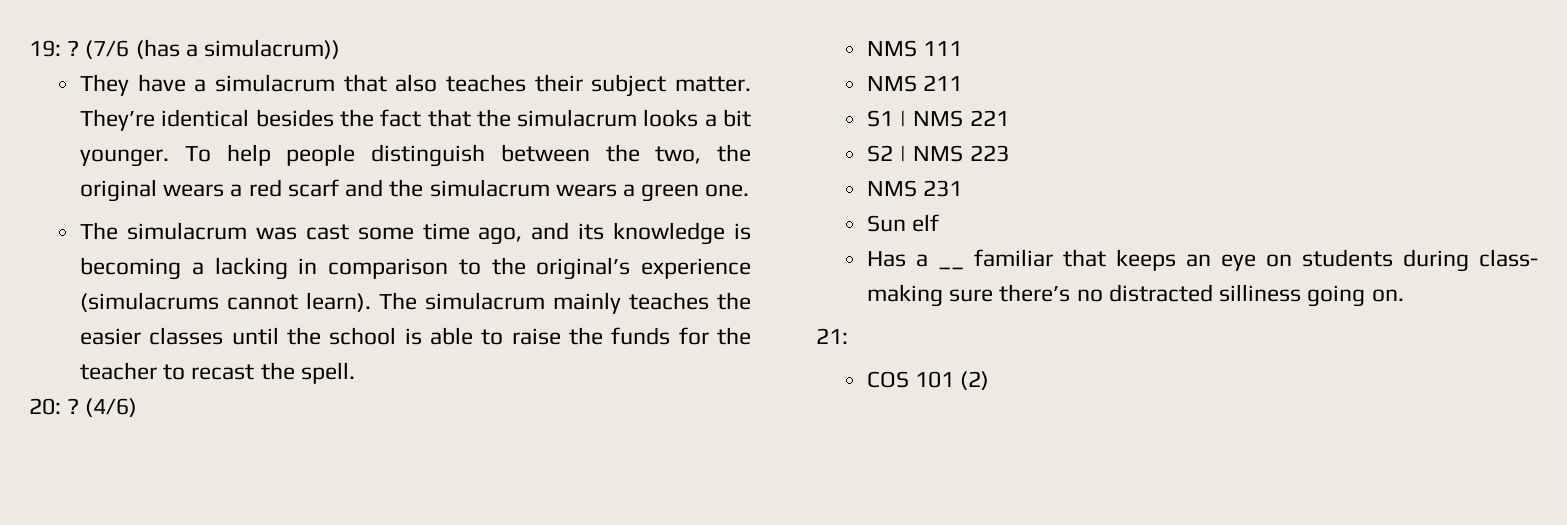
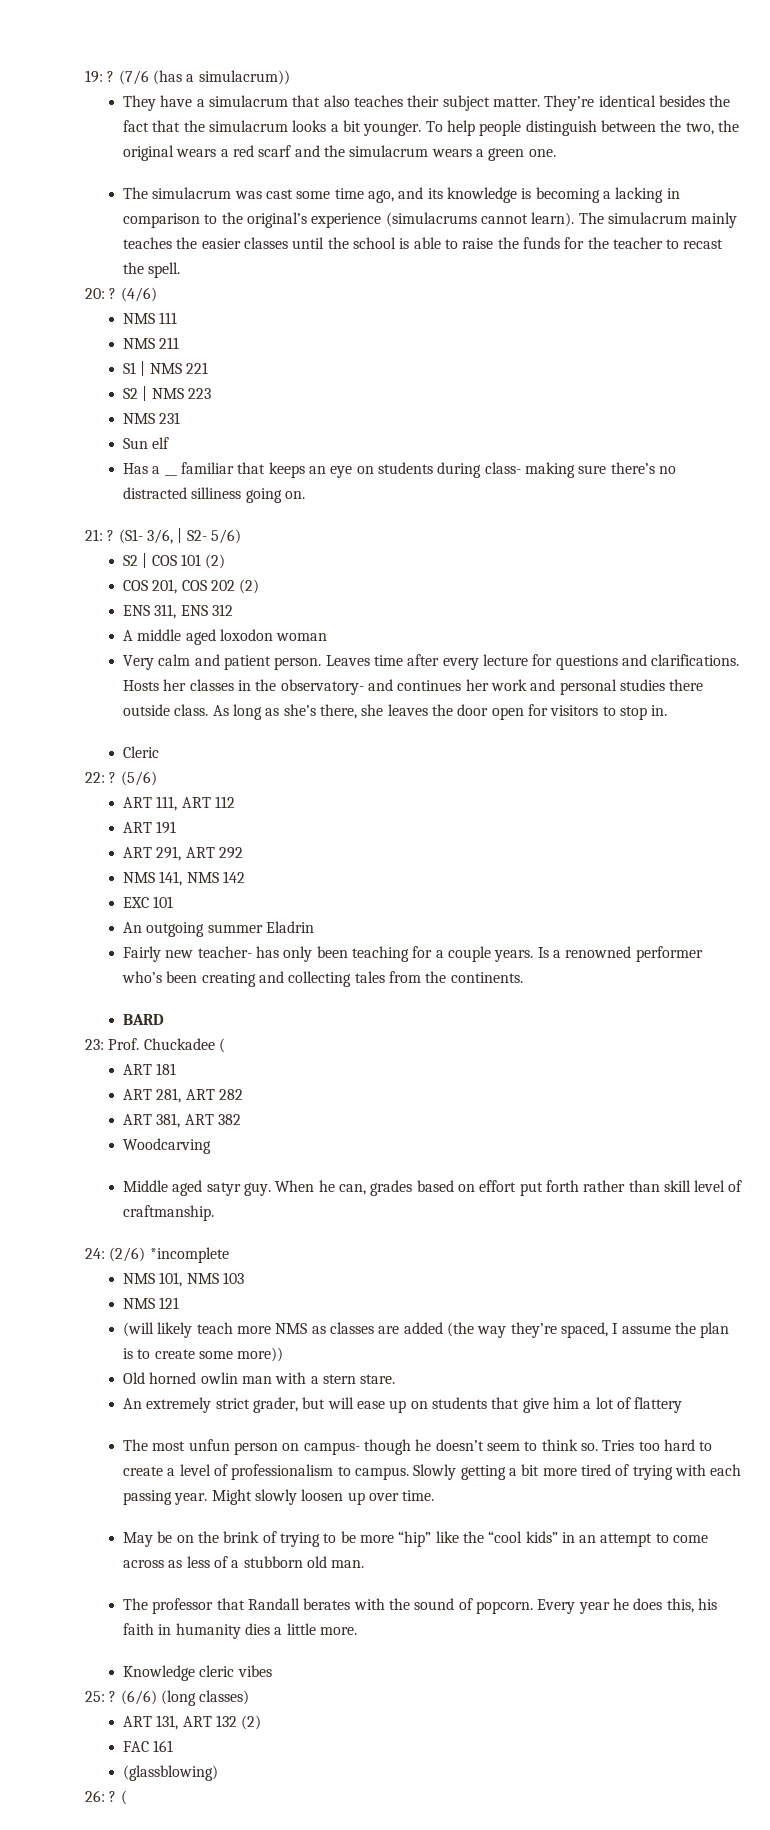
- 21:
- COS 101 (2)
+ 21: ? (S1- 3/6, | S2- 5/6)
+ S2 | COS 101 (2)
+ COS 201, COS 202 (2)
+ ENS 311, ENS 312
+ A middle aged loxodon woman
+ Very calm and patient person. Leaves time after every lecture for questions and clarifications. Hosts her classes in the observatory- and continues her work and personal studies there outside class. As long as she’s there, she leaves the door open for visitors to stop in.
+ Cleric
+ 22: ? (5/6)
+ ART 111, ART 112
+ ART 191
+ ART 291, ART 292
+ NMS 141, NMS 142
+ EXC 101
+ An outgoing summer Eladrin
+ Fairly new teacher- has only been teaching for a couple years. Is a renowned performer who’s been creating and collecting tales from the continents.
+ BARD
+ 23: Prof. Chuckadee (
+ ART 181
+ ART 281, ART 282
+ ART 381, ART 382
+ Woodcarving
+ Middle aged satyr guy. When he can, grades based on effort put forth rather than skill level of craftmanship.
+ 24: (2/6) *incomplete
+ NMS 101, NMS 103
+ NMS 121
+ (will likely teach more NMS as classes are added (the way they’re spaced, I assume the plan is to create some more))
+ Old horned owlin man with a stern stare.
+ An extremely strict grader, but will ease up on students that give him a lot of flattery
+ The most unfun person on campus- though he doesn’t seem to think so. Tries too hard to create a level of professionalism to campus. Slowly getting a bit more tired of trying with each passing year. Might slowly loosen up over time.
+ May be on the brink of trying to be more “hip” like the “cool kids” in an attempt to come across as less of a stubborn old man.
+ The professor that Randall berates with the sound of popcorn. Every year he does this, his faith in humanity dies a little more.
+ Knowledge cleric vibes
+ 25: ? (6/6) (long classes)
+ ART 131, ART 132 (2)
+ FAC 161
+ (glassblowing)
+ 26: ? (

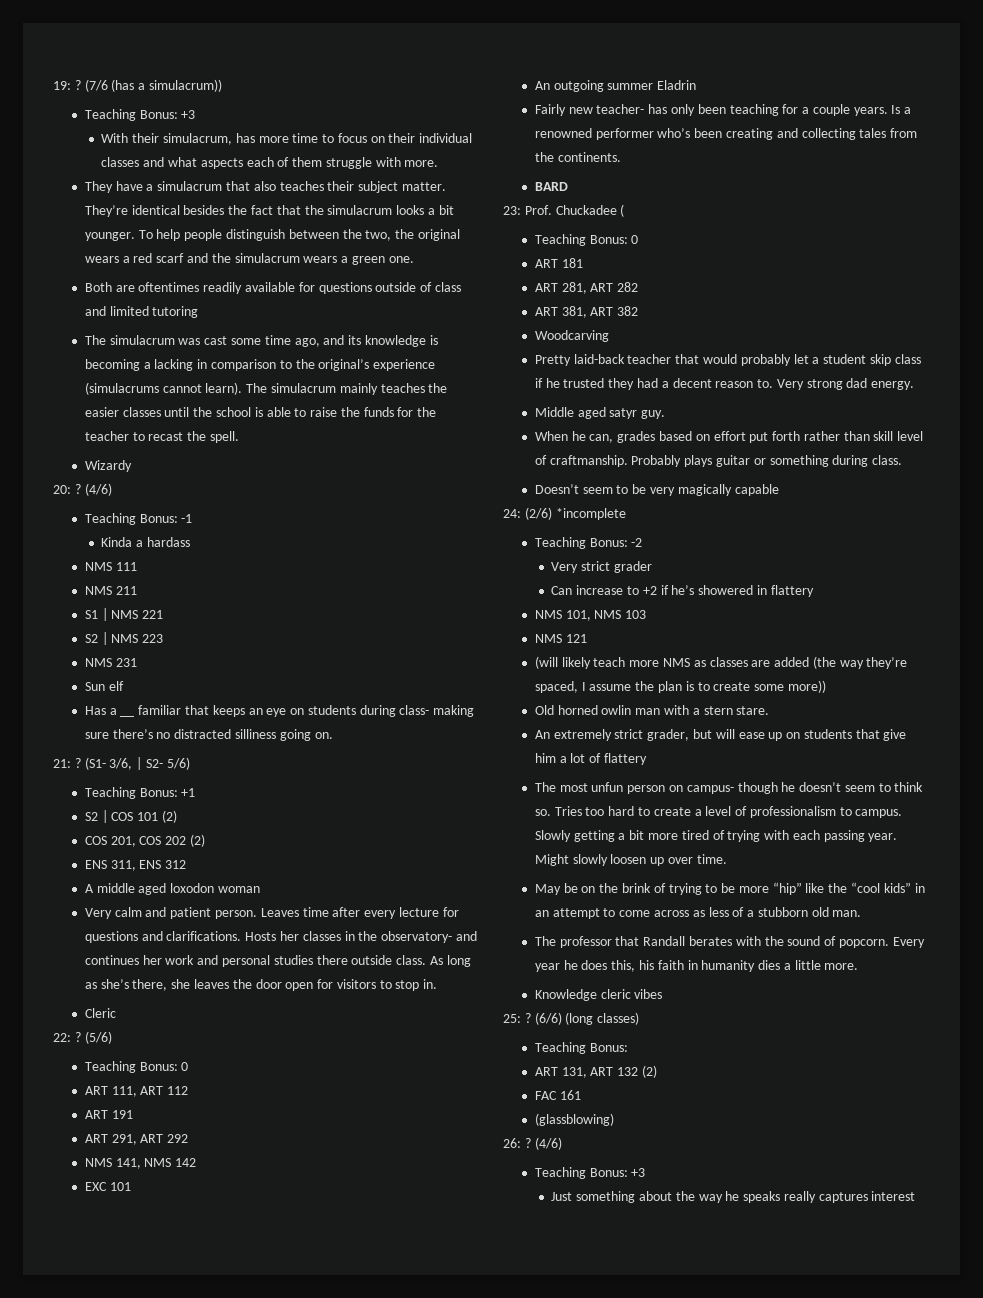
  (7/6 (has a simulacrum))
+ Teaching Bonus: +3
+ With their simulacrum, has more time to focus on their individual classes and what aspects each of them struggle with more.
+ Both are oftentimes readily available for questions outside of class and limited tutoring
+ Wizardy
+ Teaching Bonus: -1
+ Kinda a hardass
+ Teaching Bonus: +1
  (5/6)
+ Teaching Bonus: 0
  23: Prof. Chuckadee (
+ Teaching Bonus: 0
+ Pretty laid-back teacher that would probably let a student skip class if he trusted they had a decent reason to. Very strong dad energy.
- Middle aged satyr guy. When he can, grades based on effort put forth rather than skill level of craftmanship.
+ Middle aged satyr guy.
+ When he can, grades based on effort put forth rather than skill level of craftmanship. Probably plays guitar or something during class.
+ Doesn’t seem to be very magically capable
  24: (2/6) *incomplete
+ Teaching Bonus: -2
+ Very strict grader
+ Can increase to +2 if he’s showered in flattery
  (6/6) (long classes)
+ Teaching Bonus:
- 26: ? (
+ 26: ? (4/6)
+ Teaching Bonus: +3
+ Just something about the way he speaks really captures interest

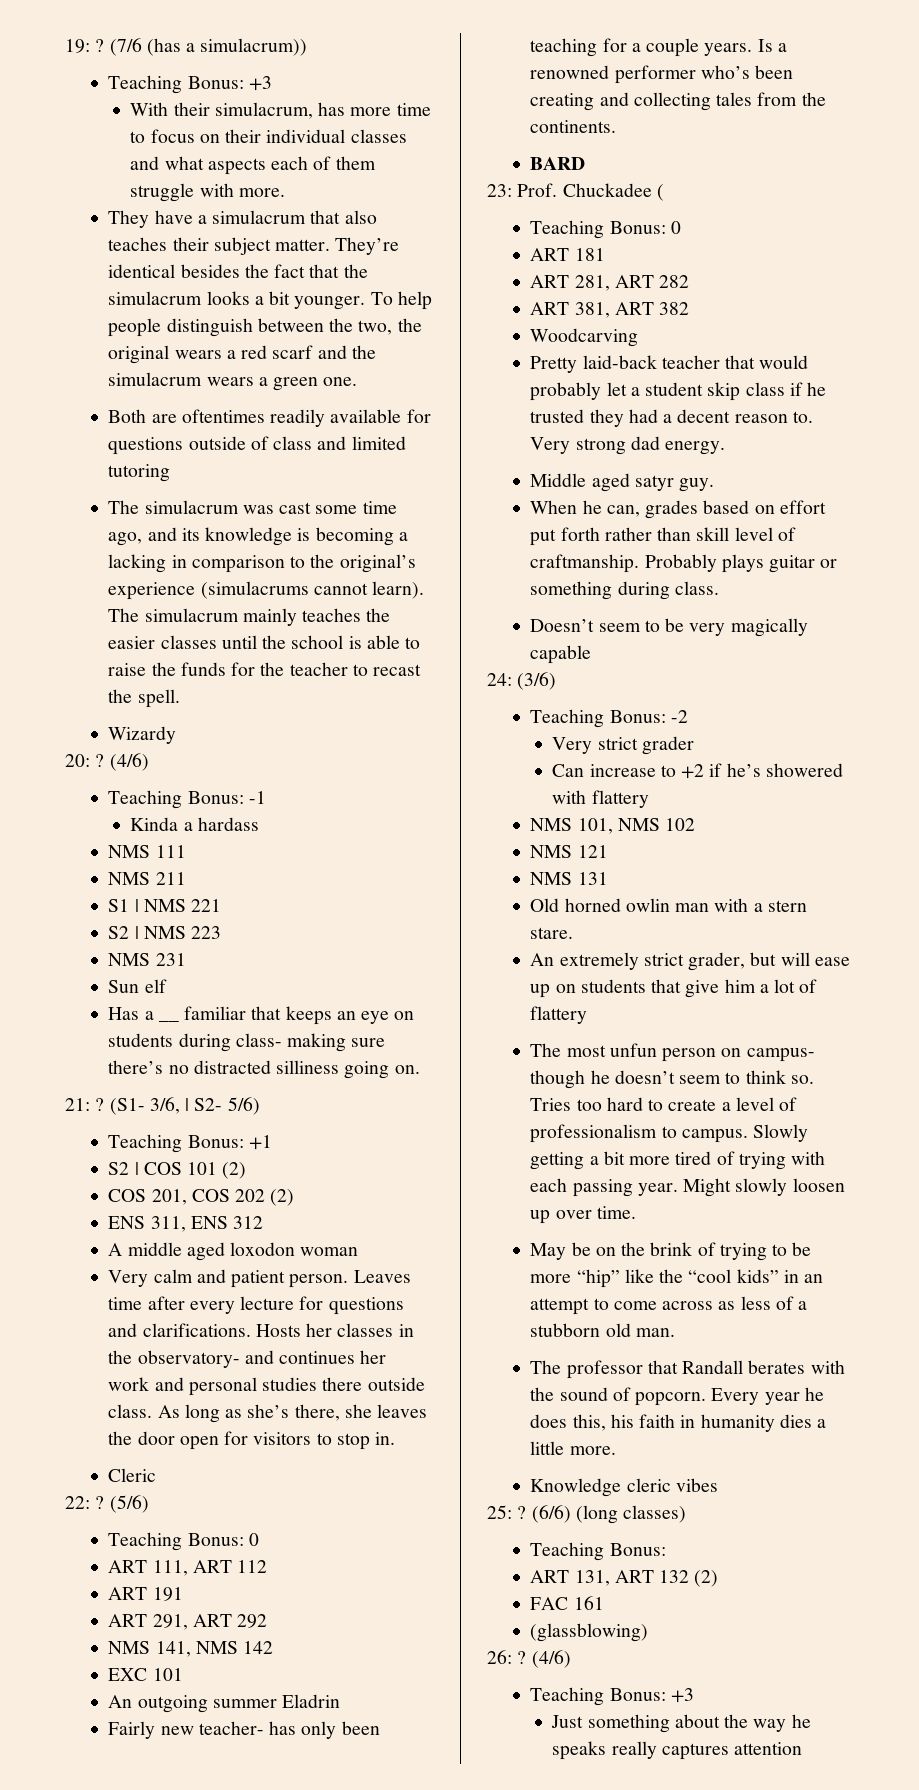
- 24: (2/6) *incomplete
+ 24: (3/6)
- Can increase to +2 if he’s showered in flattery
+ Can increase to +2 if he’s showered with flattery
- NMS 101, NMS 103
+ NMS 101, NMS 102
- (will likely teach more NMS as classes are added (the way they’re spaced, I assume the plan is to create some more))
+ NMS 131
- Just something about the way he speaks really captures interest
+ Just something about the way he speaks really captures attention

